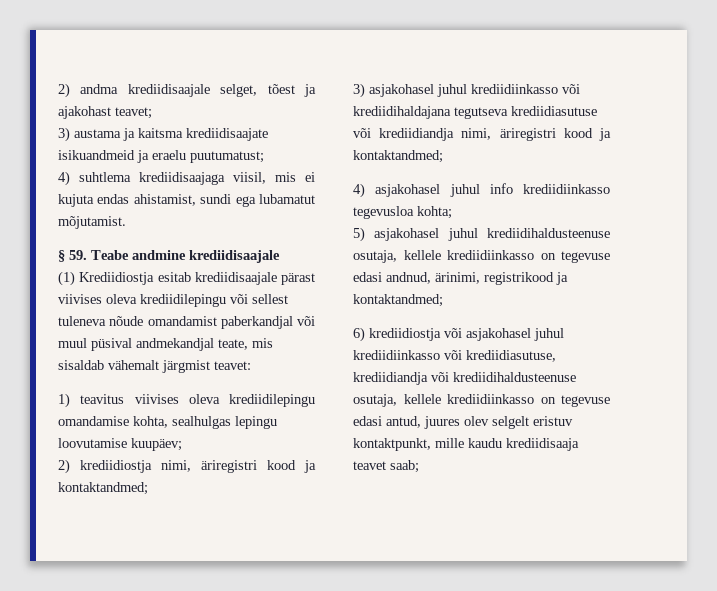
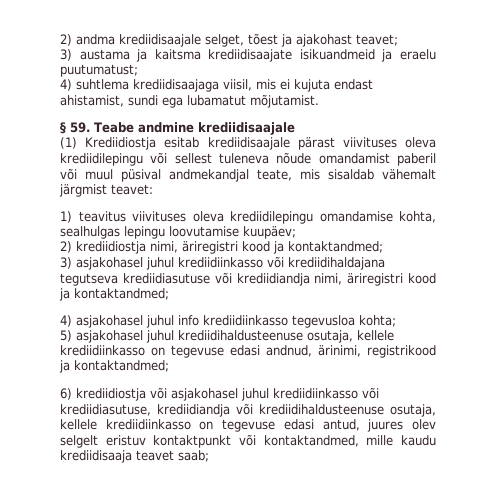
- 4) suhtlema krediidisaajaga viisil, mis ei kujuta endas ahistamist, sundi ega lubamatut mõjutamist.
+ 4) suhtlema krediidisaajaga viisil, mis ei kujuta endast ahistamist, sundi ega lubamatut mõjutamist.
- (1) Krediidiostja esitab krediidisaajale pärast viivises oleva krediidilepingu või sellest tuleneva nõude omandamist paberkandjal või muul püsival andmekandjal teate, mis sisaldab vähemalt järgmist teavet:
+ (1) Krediidiostja esitab krediidisaajale pärast viivituses oleva krediidilepingu või sellest tuleneva nõude omandamist paberil või muul püsival andmekandjal teate, mis sisaldab vähemalt järgmist teavet:
- 1) teavitus viivises oleva krediidilepingu omandamise kohta, sealhulgas lepingu loovutamise kuupäev;
+ 1) teavitus viivituses oleva krediidilepingu omandamise kohta, sealhulgas lepingu loovutamise kuupäev;
- 6) krediidiostja või asjakohasel juhul krediidiinkasso või krediidiasutuse, krediidiandja või krediidihaldusteenuse osutaja, kellele krediidiinkasso on tegevuse edasi antud, juures olev selgelt eristuv kontaktpunkt, mille kaudu krediidisaaja teavet saab;
+ 6) krediidiostja või asjakohasel juhul krediidiinkasso või krediidiasutuse, krediidiandja või krediidihaldusteenuse osutaja, kellele krediidiinkasso on tegevuse edasi antud, juures olev selgelt eristuv kontaktpunkt või kontaktandmed, mille kaudu krediidisaaja teavet saab;

